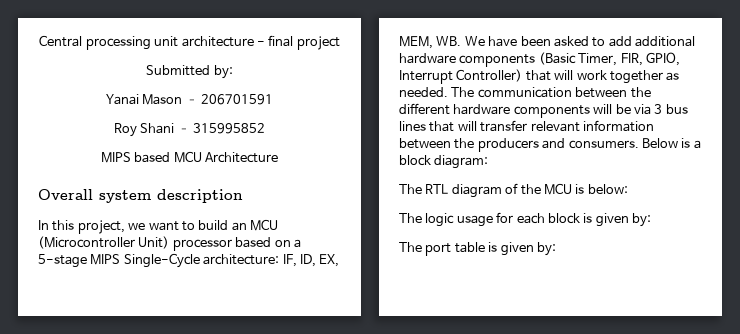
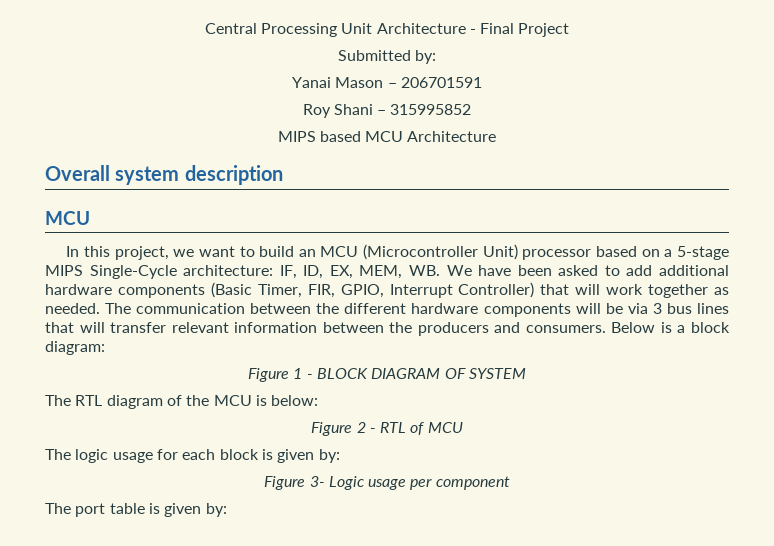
- Central processing unit architecture - final project
+ Central Processing Unit Architecture - Final Project
  Overall system description
+ MCU
+ Figure 1 - BLOCK DIAGRAM OF SYSTEM
+ Figure 2 - RTL of MCU
+ Figure 3- Logic usage per component

